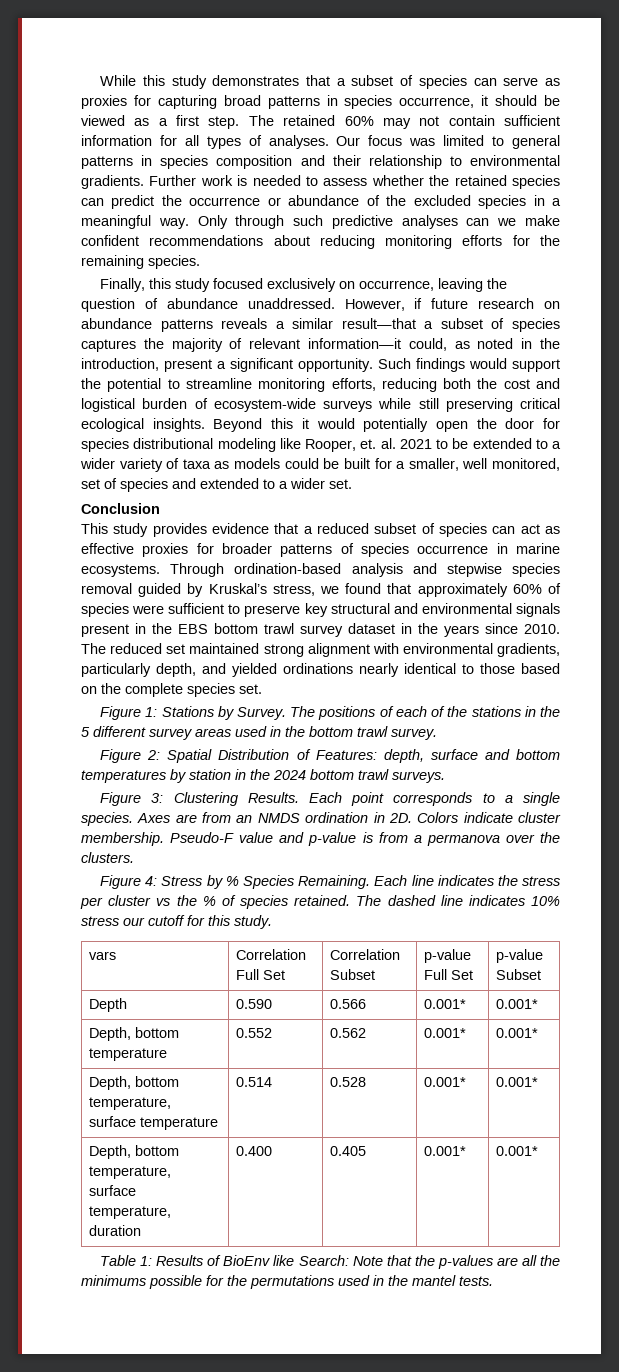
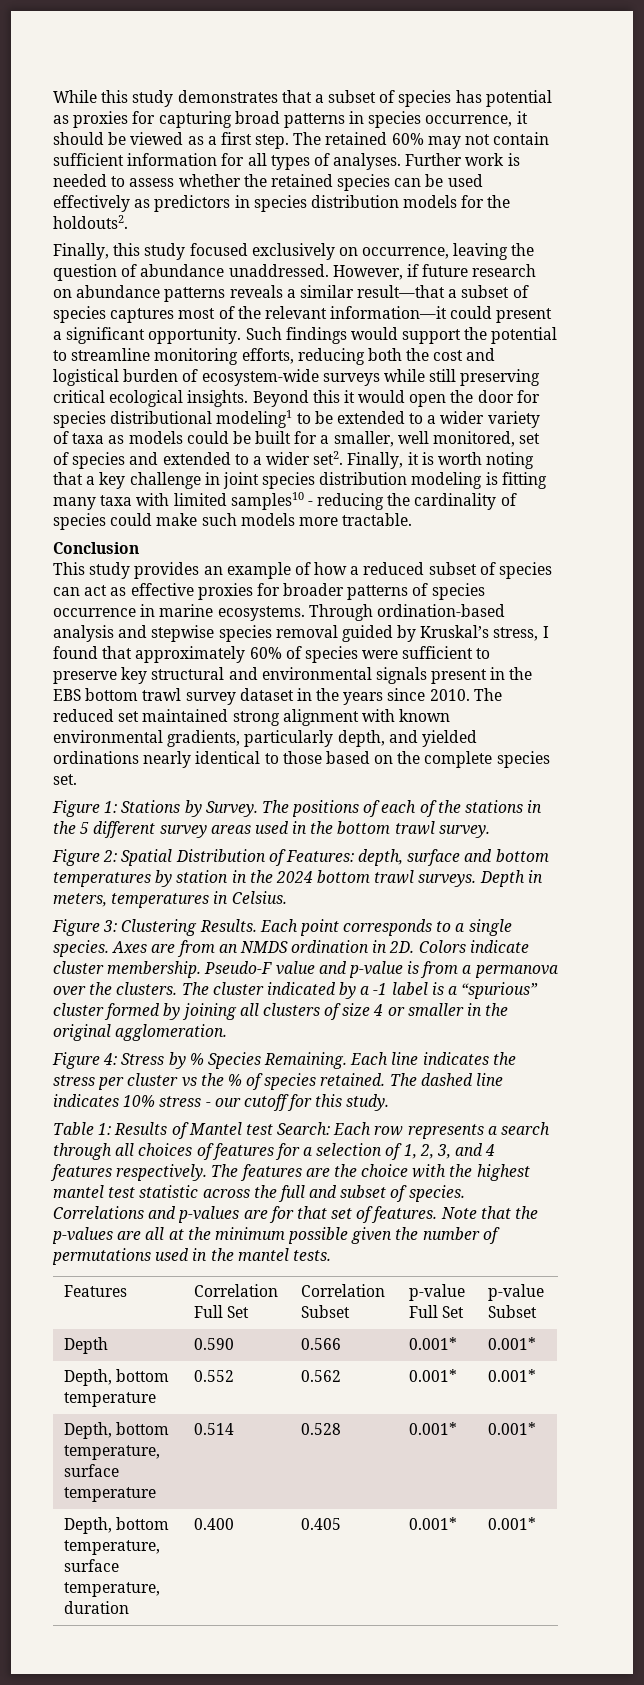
- While this study demonstrates that a subset of species can serve as proxies for capturing broad patterns in species occurrence, it should be viewed as a first step.
+ While this study demonstrates that a subset of species has potential as proxies for capturing broad patterns in species occurrence, it should be viewed as a first step.
- Our focus was limited to general patterns in species composition and their relationship to environmental gradients.
- Further work is needed to assess whether the retained species can predict the occurrence or abundance of the excluded species in a meaningful way. Only through such predictive analyses can we make confident recommendations about reducing monitoring efforts for the remaining species.
+ Further work is needed to assess whether the retained species can be used effectively as predictors in species distribution models for the holdouts2.
- However, if future research on abundance patterns reveals a similar result—that a subset of species captures the majority of relevant information—it could, as noted in the introduction, present a significant opportunity.
+ However, if future research on abundance patterns reveals a similar result—that a subset of species captures most of the relevant information—it could present a significant opportunity.
- Beyond this it would potentially open the door for species distributional modeling like Rooper, et. al. 2021 to be extended to a wider variety of taxa as models could be built for a smaller, well monitored, set of species and extended to a wider set.
+ Beyond this it would open the door for species distributional modeling1 to be extended to a wider variety of taxa as models could be built for a smaller, well monitored, set of species and extended to a wider set2. Finally, it is worth noting that a key challenge in joint species distribution modeling is fitting many taxa with limited samples10 - reducing the cardinality of species could make such models more tractable.
- This study provides evidence that a reduced subset of species can act as effective proxies for broader patterns of species occurrence in marine ecosystems.
+ This study provides an example of how a reduced subset of species can act as effective proxies for broader patterns of species occurrence in marine ecosystems.
- Through ordination-based analysis and stepwise species removal guided by Kruskal’s stress, we found that approximately 60% of species were sufficient to preserve key structural and environmental signals present in the EBS bottom trawl survey dataset in the years since 2010.
+ Through ordination-based analysis and stepwise species removal guided by Kruskal’s stress, I found that approximately 60% of species were sufficient to preserve key structural and environmental signals present in the EBS bottom trawl survey dataset in the years since 2010.
- The reduced set maintained strong alignment with environmental gradients, particularly depth, and yielded ordinations nearly identical to those based on the complete species set.
+ The reduced set maintained strong alignment with known environmental gradients, particularly depth, and yielded ordinations nearly identical to those based on the complete species set.
+ Depth in meters, temperatures in Celsius.
+ The cluster indicated by a -1 label is a “spurious” cluster formed by joining all clusters of size 4 or smaller in the original agglomeration.
- The dashed line indicates 10% stress our cutoff for this study.
+ The dashed line indicates 10% stress - our cutoff for this study.
- vars | Correlation Full Set | Correlation Subset | p-value Full Set | p-value Subset
+ Table 1: Results of Mantel test Search: Each row represents a search through all choices of features for a selection of 1, 2, 3, and 4 features respectively. The features are the choice with the highest mantel test statistic across the full and subset of species. Correlations and p-values are for that set of features. Note that the p-values are all at the minimum possible given the number of permutations used in the mantel tests.
+ Features | Correlation Full Set | Correlation Subset | p-value Full Set | p-value Subset
- Table 1: Results of BioEnv like Search: Note that the p-values are all the minimums possible for the permutations used in the mantel tests.

